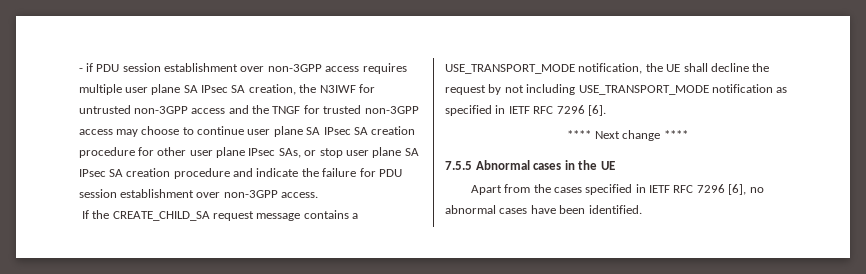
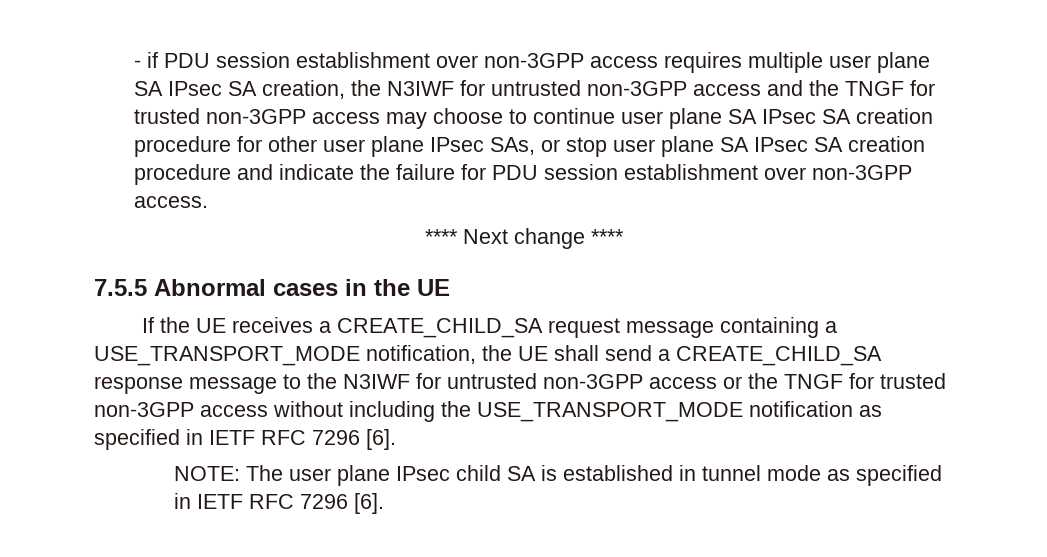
- If the CREATE_CHILD_SA request message contains a USE_TRANSPORT_MODE notification, the UE shall decline the request by not including USE_TRANSPORT_MODE notification as specified in IETF RFC 7296 [6].
- Apart from the cases specified in IETF RFC 7296 [6], no abnormal cases have been identified.
+ If the UE receives a CREATE_CHILD_SA request message containing a USE_TRANSPORT_MODE notification, the UE shall send a CREATE_CHILD_SA response message to the N3IWF for untrusted non-3GPP access or the TNGF for trusted non-3GPP access without including the USE_TRANSPORT_MODE notification as specified in IETF RFC 7296 [6].
+ NOTE: The user plane IPsec child SA is established in tunnel mode as specified in IETF RFC 7296 [6].

